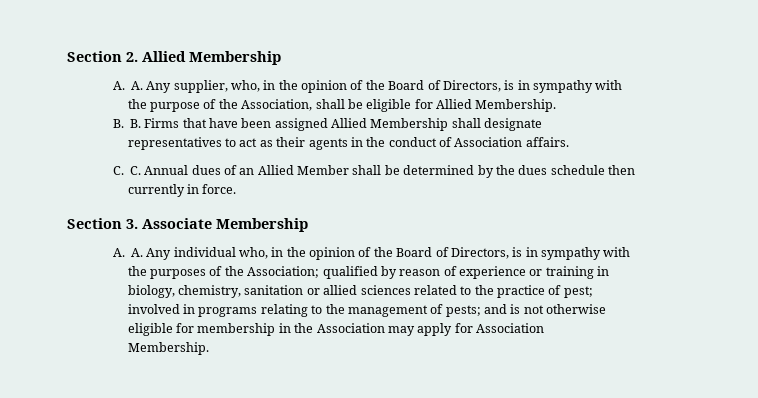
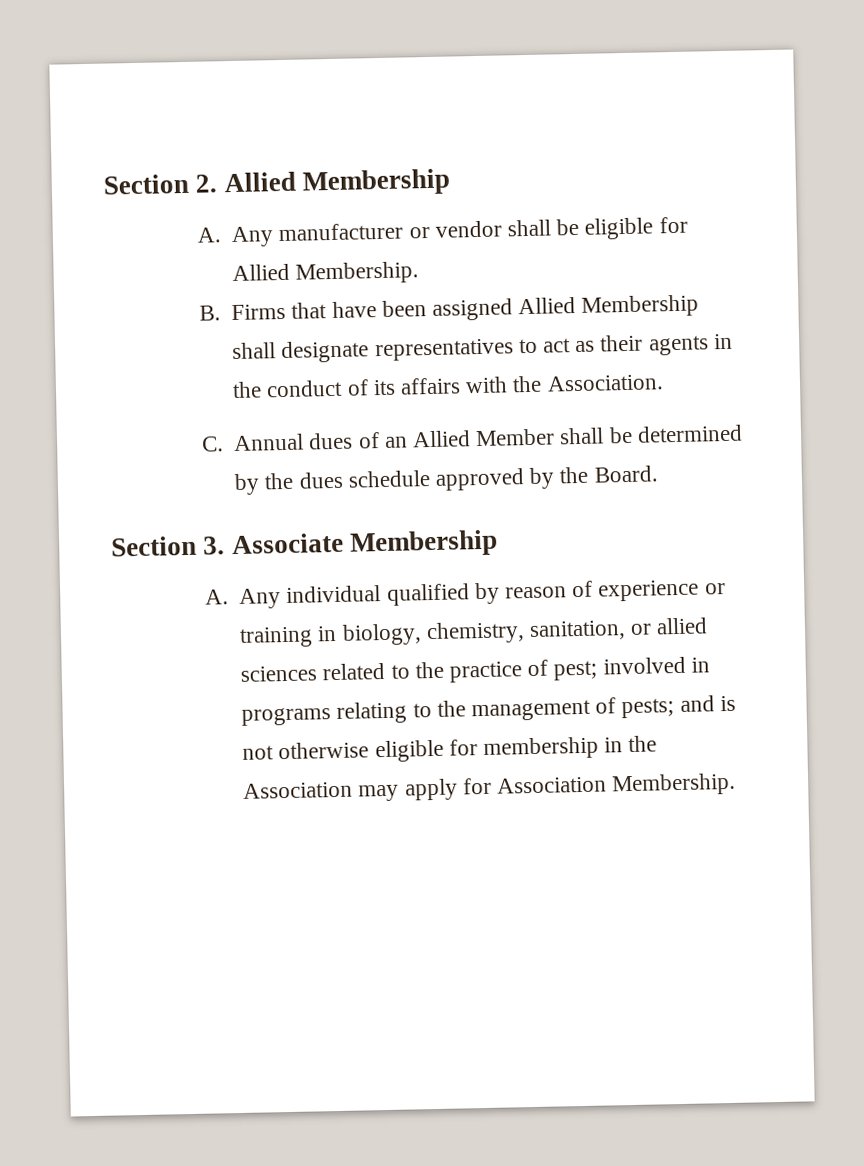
- A. A. Any supplier, who, in the opinion of the Board of Directors, is in sympathy with
- the purpose of the Association, shall be eligible for Allied Membership.
+ A. Any manufacturer or vendor shall be eligible for Allied Membership.
- B. B. Firms that have been assigned Allied Membership shall designate
- representatives to act as their agents in the conduct of Association affairs.
- C. C. Annual dues of an Allied Member shall be determined by the dues schedule then
- currently in force.
+ B. Firms that have been assigned Allied Membership shall designate representatives to act as their agents in the conduct of its affairs with the Association.
+ C. Annual dues of an Allied Member shall be determined by the dues schedule approved by the Board.
- A. A. Any individual who, in the opinion of the Board of Directors, is in sympathy with
- the purposes of the Association; qualified by reason of experience or training in
- biology, chemistry, sanitation or allied sciences related to the practice of pest;
- involved in programs relating to the management of pests; and is not otherwise
- eligible for membership in the Association may apply for Association
- Membership.
+ A. Any individual qualified by reason of experience or training in biology, chemistry, sanitation, or allied sciences related to the practice of pest; involved in programs relating to the management of pests; and is not otherwise eligible for membership in the Association may apply for Association Membership.

